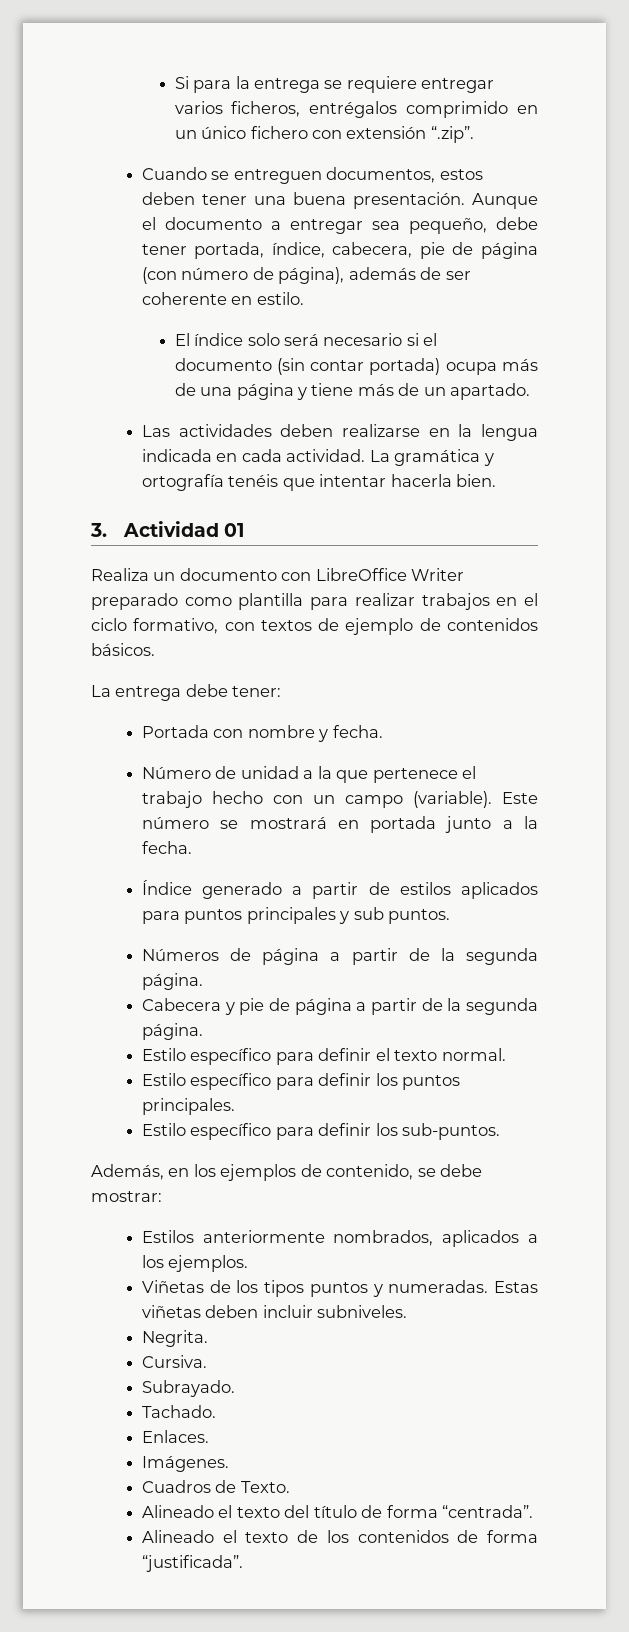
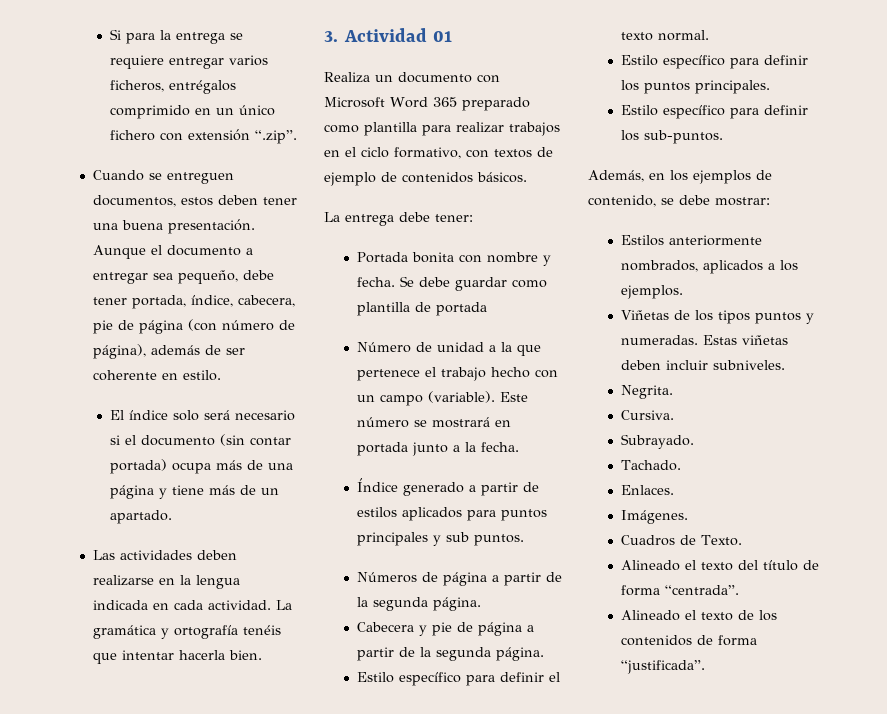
- Realiza un documento con LibreOffice Writer preparado como plantilla para realizar trabajos en el ciclo formativo, con textos de ejemplo de contenidos básicos.
+ Realiza un documento con Microsoft Word 365 preparado como plantilla para realizar trabajos en el ciclo formativo, con textos de ejemplo de contenidos básicos.
- Portada con nombre y fecha.
+ Portada bonita con nombre y fecha. Se debe guardar como plantilla de portada

